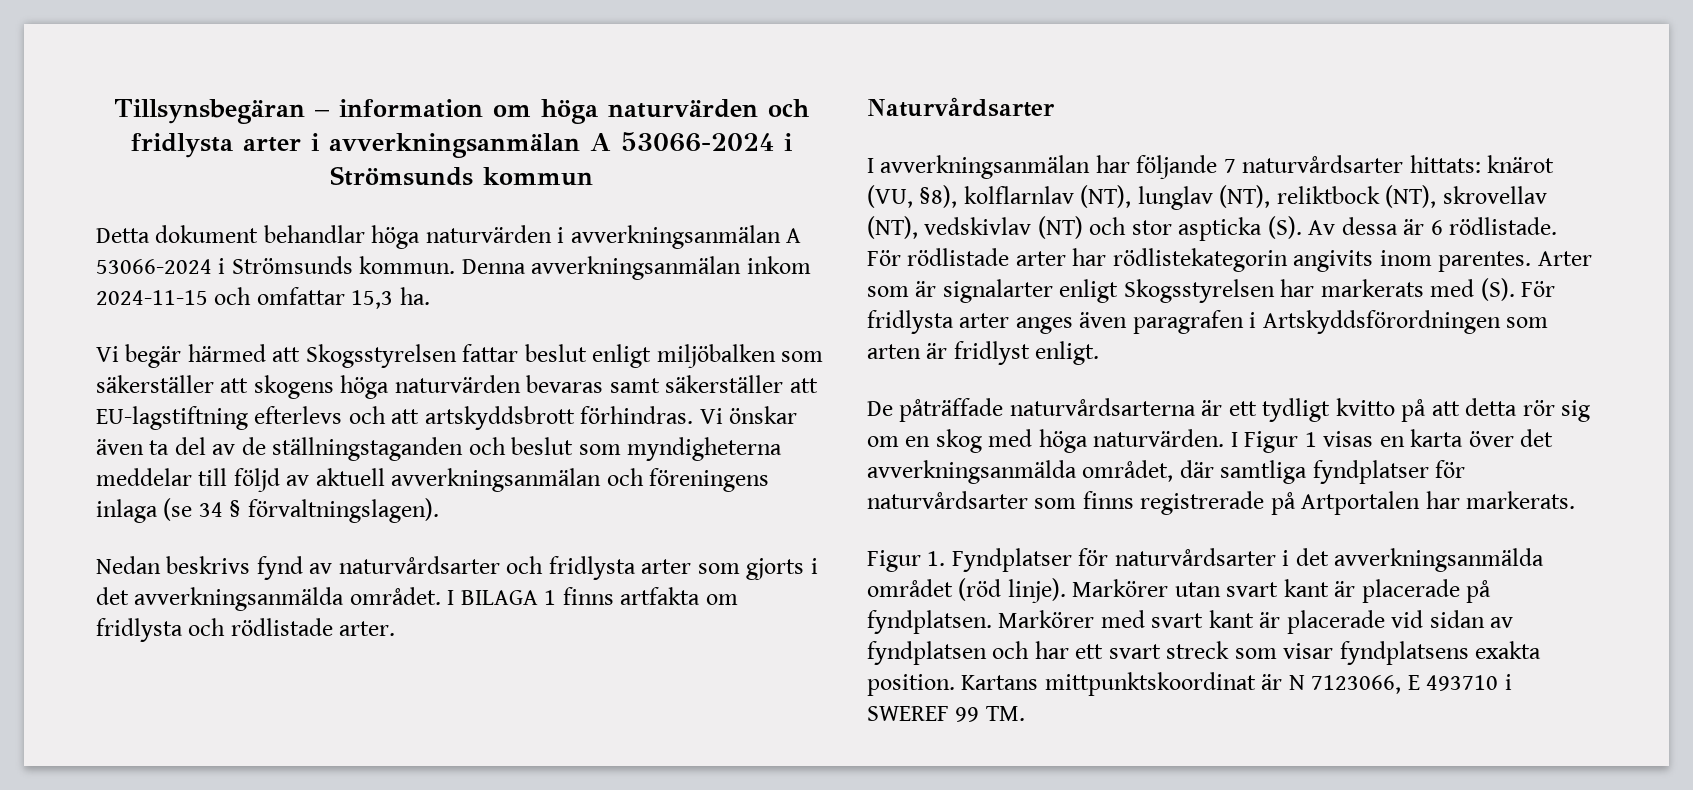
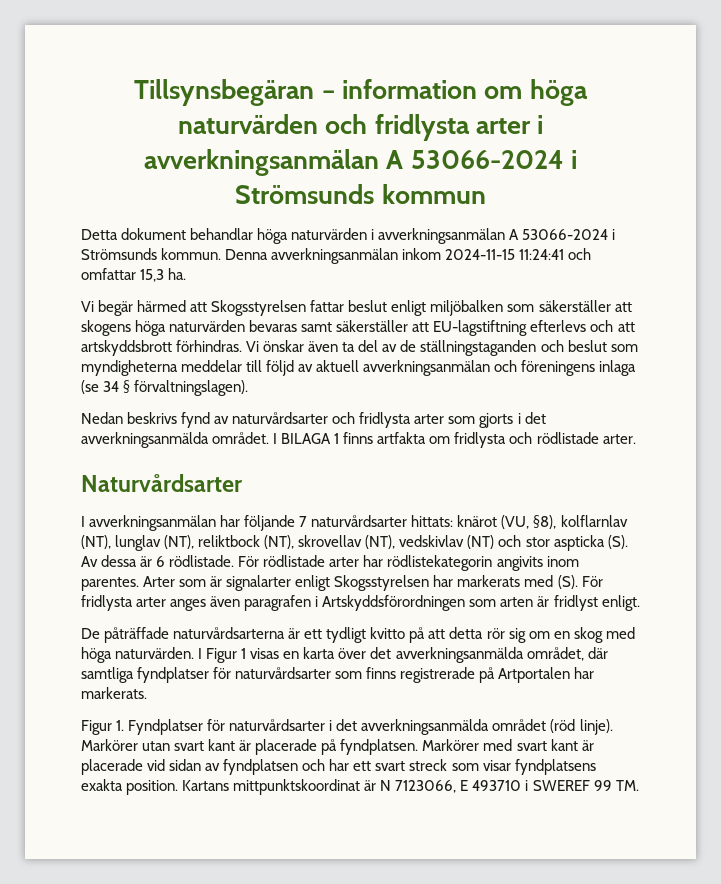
- Denna avverkningsanmälan inkom 2024-11-15 och omfattar 15,3 ha.
+ Denna avverkningsanmälan inkom 2024-11-15 11:24:41 och omfattar 15,3 ha.

